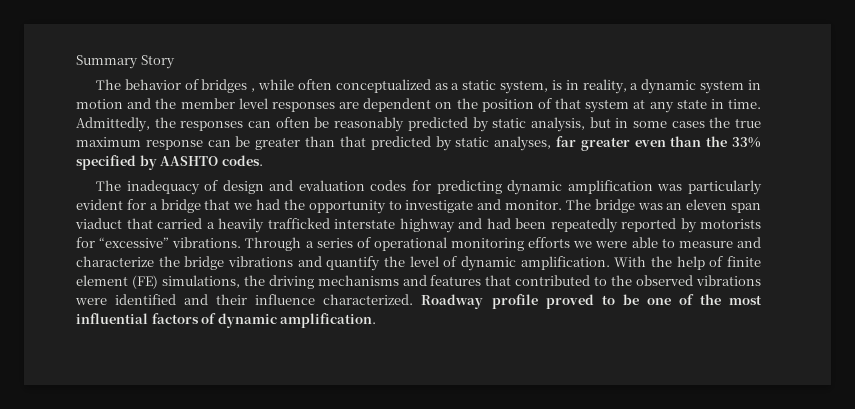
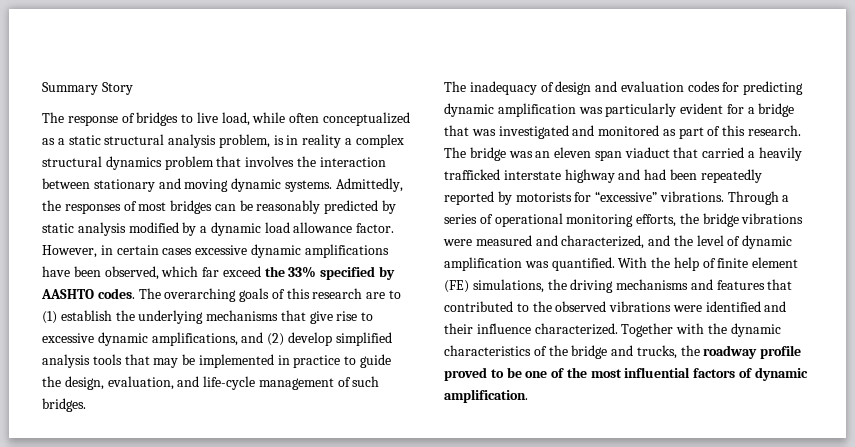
- The behavior of bridges , while often conceptualized as a static system, is in reality, a dynamic system in motion and the member level responses are dependent on the position of that system at any state in time. Admittedly, the responses can often be reasonably predicted by static analysis, but in some cases the true maximum response can be greater than that predicted by static analyses, far greater even than the 33% specified by AASHTO codes.
+ The response of bridges to live load, while often conceptualized as a static structural analysis problem, is in reality a complex structural dynamics problem that involves the interaction between stationary and moving dynamic systems. Admittedly, the responses of most bridges can be reasonably predicted by static analysis modified by a dynamic load allowance factor. However, in certain cases excessive dynamic amplifications have been observed, which far exceed the 33% specified by AASHTO codes. The overarching goals of this research are to (1) establish the underlying mechanisms that give rise to excessive dynamic amplifications, and (2) develop simplified analysis tools that may be implemented in practice to guide the design, evaluation, and life-cycle management of such bridges.
- The inadequacy of design and evaluation codes for predicting dynamic amplification was particularly evident for a bridge that we had the opportunity to investigate and monitor.
+ The inadequacy of design and evaluation codes for predicting dynamic amplification was particularly evident for a bridge that was investigated and monitored as part of this research.
- Through a series of operational monitoring efforts we were able to measure and characterize the bridge vibrations and quantify the level of dynamic amplification.
+ Through a series of operational monitoring efforts, the bridge vibrations were measured and characterized, and the level of dynamic amplification was quantified.
- Roadway profile proved to be one of the most influential factors of dynamic amplification.
+ Together with the dynamic characteristics of the bridge and trucks, the roadway profile proved to be one of the most influential factors of dynamic amplification.

